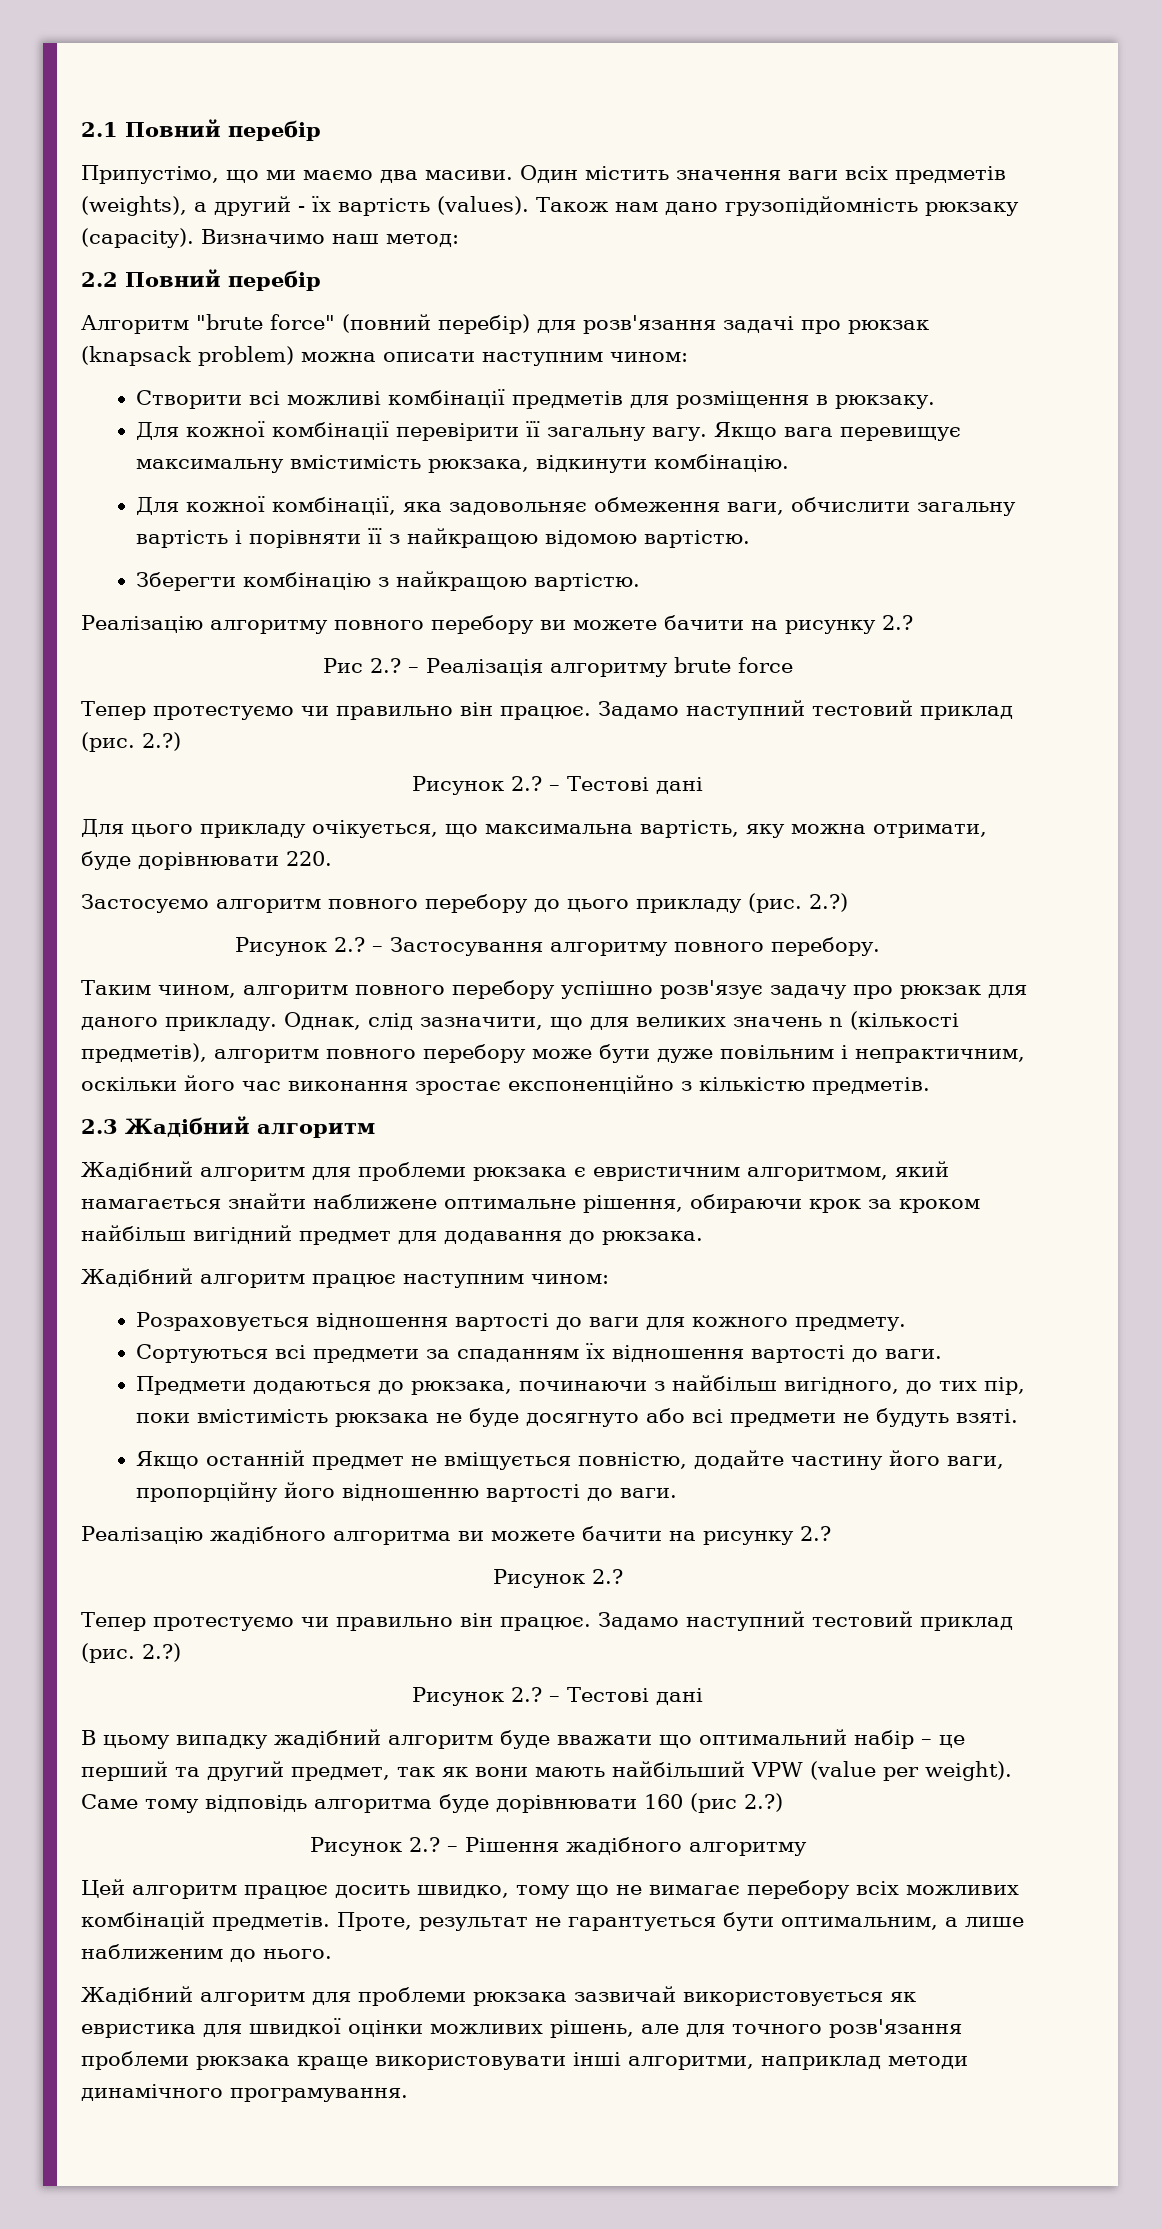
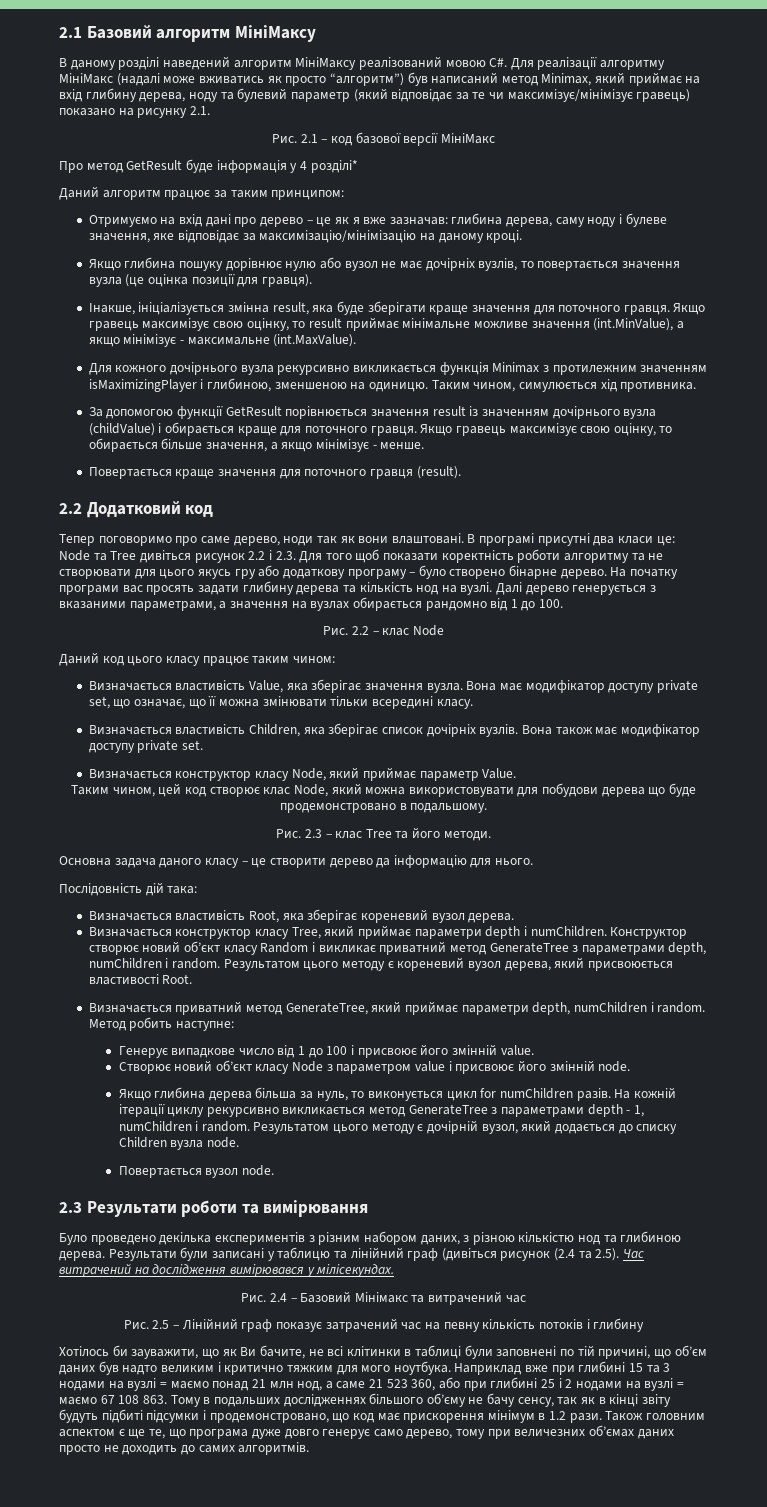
- 2.1 Повний перебір
- Припустімо, що ми маємо два масиви. Один містить значення ваги всіх предметів (weights), а другий - їх вартість (values). Також нам дано грузопідйомність рюкзаку (capacity). Визначимо наш метод:
- 2.2 Повний перебір
- Алгоритм "brute force" (повний перебір) для розв'язання задачі про рюкзак (knapsack problem) можна описати наступним чином:
- Створити всі можливі комбінації предметів для розміщення в рюкзаку.
- Для кожної комбінації перевірити її загальну вагу. Якщо вага перевищує максимальну вмістимість рюкзака, відкинути комбінацію.
- Для кожної комбінації, яка задовольняє обмеження ваги, обчислити загальну вартість і порівняти її з найкращою відомою вартістю.
- Зберегти комбінацію з найкращою вартістю.
- Реалізацію алгоритму повного перебору ви можете бачити на рисунку 2.?
- Рис 2.? – Реалізація алгоритму brute force
- Тепер протестуємо чи правильно він працює. Задамо наступний тестовий приклад (рис. 2.?)
- Рисунок 2.? – Тестові дані
- Для цього прикладу очікується, що максимальна вартість, яку можна отримати, буде дорівнювати 220.
- Застосуємо алгоритм повного перебору до цього прикладу (рис. 2.?)
- Рисунок 2.? – Застосування алгоритму повного перебору.
- Таким чином, алгоритм повного перебору успішно розв'язує задачу про рюкзак для даного прикладу. Однак, слід зазначити, що для великих значень n (кількості предметів), алгоритм повного перебору може бути дуже повільним і непрактичним, оскільки його час виконання зростає експоненційно з кількістю предметів.
- 2.3 Жадібний алгоритм
- Жадібний алгоритм для проблеми рюкзака є евристичним алгоритмом, який намагається знайти наближене оптимальне рішення, обираючи крок за кроком найбільш вигідний предмет для додавання до рюкзака.
- Жадібний алгоритм працює наступним чином:
- Розраховується відношення вартості до ваги для кожного предмету.
- Сортуються всі предмети за спаданням їх відношення вартості до ваги.
- Предмети додаються до рюкзака, починаючи з найбільш вигідного, до тих пір, поки вмістимість рюкзака не буде досягнуто або всі предмети не будуть взяті.
- Якщо останній предмет не вміщується повністю, додайте частину його ваги, пропорційну його відношенню вартості до ваги.
- Реалізацію жадібного алгоритма ви можете бачити на рисунку 2.?
- Рисунок 2.?
- Тепер протестуємо чи правильно він працює. Задамо наступний тестовий приклад (рис. 2.?)
- Рисунок 2.? – Тестові дані
- В цьому випадку жадібний алгоритм буде вважати що оптимальний набір – це перший та другий предмет, так як вони мають найбільший VPW (value per weight). Саме тому відповідь алгоритма буде дорівнювати 160 (рис 2.?)
- Рисунок 2.? – Рішення жадібного алгоритму
- Цей алгоритм працює досить швидко, тому що не вимагає перебору всіх можливих комбінацій предметів. Проте, результат не гарантується бути оптимальним, а лише наближеним до нього.
- Жадібний алгоритм для проблеми рюкзака зазвичай використовується як евристика для швидкої оцінки можливих рішень, але для точного розв'язання проблеми рюкзака краще використовувати інші алгоритми, наприклад методи динамічного програмування.
+ 2.1 Базовий алгоритм МініМаксу
+ В даному розділі наведений алгоритм МініМаксу реалізований мовою С#. Для реалізації алгоритму МініМакс (надалі може вживатись як просто “алгоритм”) був написаний метод Minimax, який приймає на вхід глибину дерева, ноду та булевий параметр (який відповідає за те чи максимізує/мінімізує гравець) показано на рисунку 2.1.
+ Рис. 2.1 – код базової версії МініМакс
+ Про метод GetResult буде інформація у 4 розділі*
+ Даний алгоритм працює за таким принципом:
+ Отримуємо на вхід дані про дерево – це як я вже зазначав: глибина дерева, саму ноду і булеве значення, яке відповідає за максимізацію/мінімізацію на даному кроці.
+ Якщо глибина пошуку дорівнює нулю або вузол не має дочірніх вузлів, то повертається значення вузла (це оцінка позиції для гравця).
+ Інакше, ініціалізується змінна result, яка буде зберігати краще значення для поточного гравця. Якщо гравець максимізує свою оцінку, то result приймає мінімальне можливе значення (int.MinValue), а якщо мінімізує - максимальне (int.MaxValue).
+ Для кожного дочірнього вузла рекурсивно викликається функція Minimax з протилежним значенням isMaximizingPlayer і глибиною, зменшеною на одиницю. Таким чином, симулюється хід противника.
+ За допомогою функції GetResult порівнюється значення result із значенням дочірнього вузла (childValue) і обирається краще для поточного гравця. Якщо гравець максимізує свою оцінку, то обирається більше значення, а якщо мінімізує - менше.
+ Повертається краще значення для поточного гравця (result).
+ 2.2 Додатковий код
+ Тепер поговоримо про саме дерево, ноди так як вони влаштовані. В програмі присутні два класи це: Node та Tree дивіться рисунок 2.2 і 2.3. Для того щоб показати коректність роботи алгоритму та не створювати для цього якусь гру або додаткову програму – було створено бінарне дерево. На початку програми вас просять задати глибину дерева та кількість нод на вузлі. Далі дерево генерується з вказаними параметрами, а значення на вузлах обирається рандомно від 1 до 100.
+ Рис. 2.2 – клас Node
+ Даний код цього класу працює таким чином:
+ Визначається властивість Value, яка зберігає значення вузла. Вона має модифікатор доступу private set, що означає, що її можна змінювати тільки всередині класу.
+ Визначається властивість Children, яка зберігає список дочірніх вузлів. Вона також має модифікатор доступу private set.
+ Визначається конструктор класу Node, який приймає параметр Value.
+ Таким чином, цей код створює клас Node, який можна використовувати для побудови дерева що буде продемонстровано в подальшому.
+ Рис. 2.3 – клас Tree та його методи.
+ Основна задача даного класу – це створити дерево да інформацію для нього.
+ Послідовність дій така:
+ Визначається властивість Root, яка зберігає кореневий вузол дерева.
+ Визначається конструктор класу Tree, який приймає параметри depth і numChildren. Конструктор створює новий об’єкт класу Random і викликає приватний метод GenerateTree з параметрами depth, numChildren і random. Результатом цього методу є кореневий вузол дерева, який присвоюється властивості Root.
+ Визначається приватний метод GenerateTree, який приймає параметри depth, numChildren і random. Метод робить наступне:
+ Генерує випадкове число від 1 до 100 і присвоює його змінній value.
+ Створює новий об’єкт класу Node з параметром value і присвоює його змінній node.
+ Якщо глибина дерева більша за нуль, то виконується цикл for numChildren разів. На кожній ітерації циклу рекурсивно викликається метод GenerateTree з параметрами depth - 1, numChildren і random. Результатом цього методу є дочірній вузол, який додається до списку Children вузла node.
+ Повертається вузол node.
+ 2.3 Результати роботи та вимірювання
+ Було проведено декілька експериментів з різним набором даних, з різною кількістю нод та глибиною дерева. Результати були записані у таблицю та лінійний граф (дивіться рисунок (2.4 та 2.5). Час витрачений на дослідження вимірювався у мілісекундах.
+ Рис. 2.4 – Базовий Мінімакс та витрачений час
+ Рис. 2.5 – Лінійний граф показує затрачений час на певну кількість потоків і глибину
+ Хотілось би зауважити, що як Ви бачите, не всі клітинки в таблиці були заповнені по тій причині, що об’єм даних був надто великим і критично тяжким для мого ноутбука. Наприклад вже при глибині 15 та 3 нодами на вузлі = маємо понад 21 млн нод, а саме 21 523 360, або при глибині 25 і 2 нодами на вузлі = маємо 67 108 863. Тому в подальших дослідженнях більшого об’єму не бачу сенсу, так як в кінці звіту будуть підбиті підсумки і продемонстровано, що код має прискорення мінімум в 1.2 рази. Також головним аспектом є ще те, що програма дуже довго генерує само дерево, тому при величезних об’ємах даних просто не доходить до самих алгоритмів.

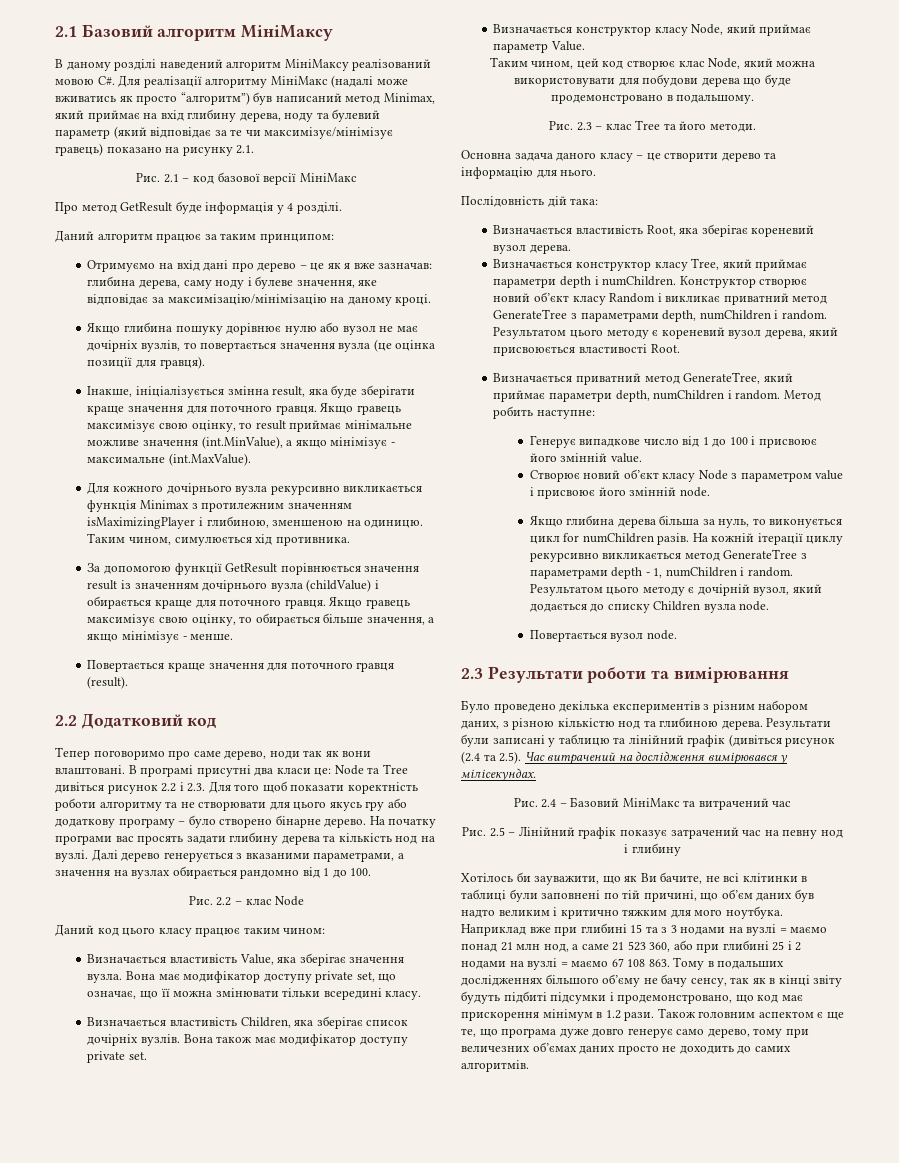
- Про метод GetResult буде інформація у 4 розділі*
+ Про метод GetResult буде інформація у 4 розділі.
- Основна задача даного класу – це створити дерево да інформацію для нього.
+ Основна задача даного класу – це створити дерево та інформацію для нього.
- Результати були записані у таблицю та лінійний граф (дивіться рисунок (2.4 та 2.5). Час витрачений на дослідження вимірювався у мілісекундах.
+ Результати були записані у таблицю та лінійний графік (дивіться рисунок (2.4 та 2.5). Час витрачений на дослідження вимірювався у мілісекундах.
- Рис. 2.4 – Базовий Мінімакс та витрачений час
+ Рис. 2.4 – Базовий МініМакс та витрачений час
- Рис. 2.5 – Лінійний граф показує затрачений час на певну кількість потоків і глибину
+ Рис. 2.5 – Лінійний графік показує затрачений час на певну нод і глибину
- Наприклад вже при глибині 15 та 3 нодами на вузлі = маємо понад 21 млн нод, а саме 21 523 360, або при глибині 25 і 2 нодами на вузлі = маємо 67 108 863. Тому в подальших дослідженнях більшого об’єму не бачу сенсу, так як в кінці звіту будуть підбиті підсумки і продемонстровано, що код має прискорення мінімум в 1.2 рази.
+ Наприклад вже при глибині 15 та з 3 нодами на вузлі = маємо понад 21 млн нод, а саме 21 523 360, або при глибині 25 і 2 нодами на вузлі = маємо 67 108 863. Тому в подальших дослідженнях більшого об’єму не бачу сенсу, так як в кінці звіту будуть підбиті підсумки і продемонстровано, що код має прискорення мінімум в 1.2 рази.

